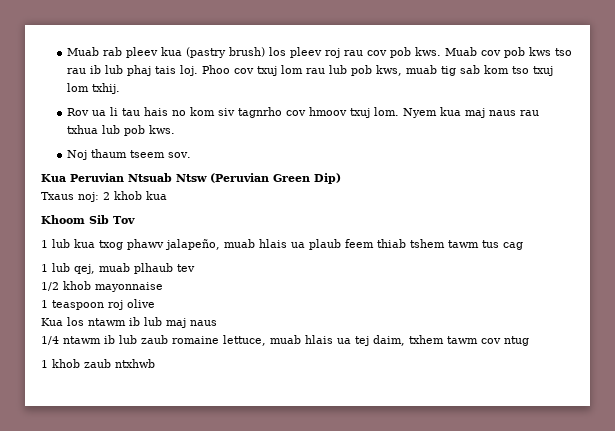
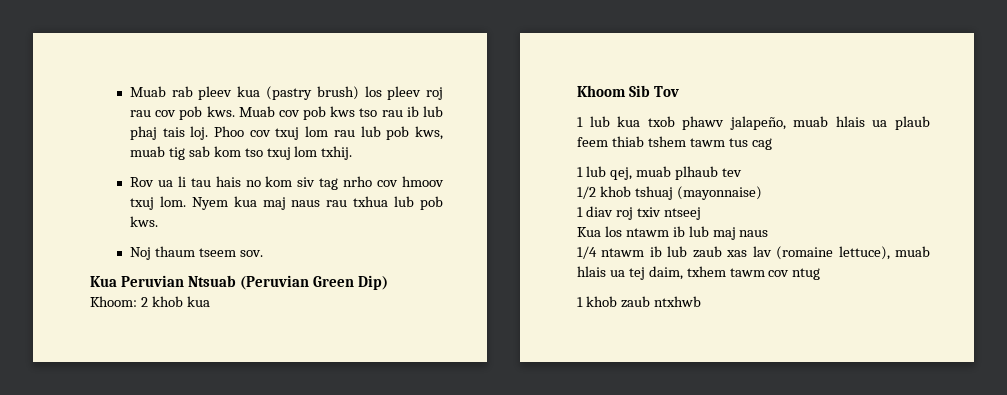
- Rov ua li tau hais no kom siv tagnrho cov hmoov txuj lom.
+ Rov ua li tau hais no kom siv tag nrho cov hmoov txuj lom.
- Kua Peruvian Ntsuab Ntsw (Peruvian Green Dip)
+ Kua Peruvian Ntsuab (Peruvian Green Dip)
- Txaus noj: 2 khob kua
+ Khoom: 2 khob kua
- 1 lub kua txog phawv jalapeño, muab hlais ua plaub feem thiab tshem tawm tus cag
+ 1 lub kua txob phawv jalapeño, muab hlais ua plaub feem thiab tshem tawm tus cag
- 1/2 khob mayonnaise
- 1 teaspoon roj olive
+ 1/2 khob tshuaj (mayonnaise)
+ 1 diav roj txiv ntseej
- 1/4 ntawm ib lub zaub romaine lettuce, muab hlais ua tej daim, txhem tawm cov ntug
+ 1/4 ntawm ib lub zaub xas lav (romaine lettuce), muab hlais ua tej daim, txhem tawm cov ntug

